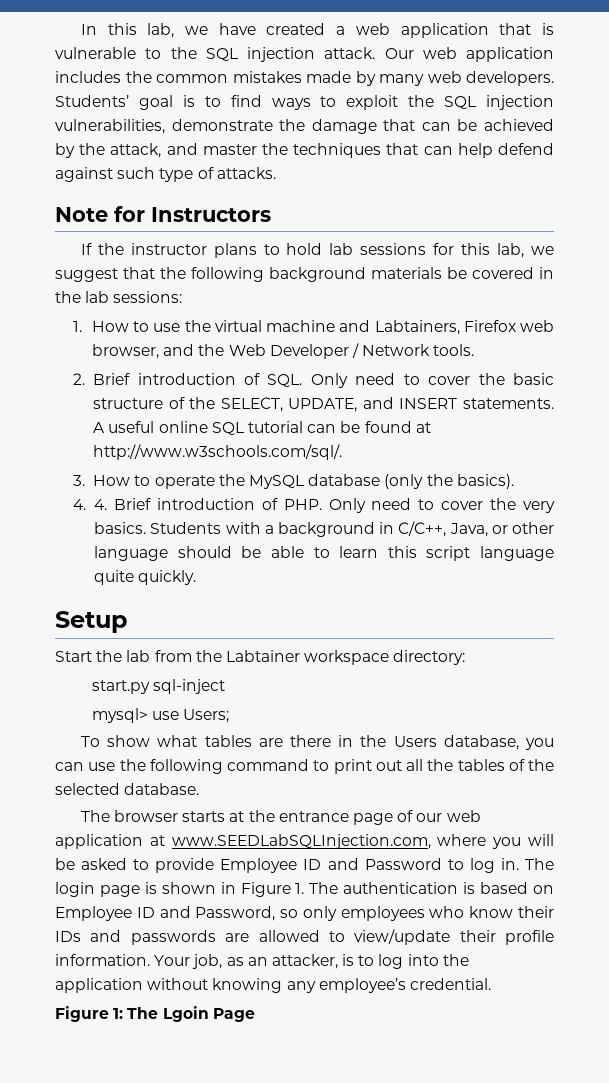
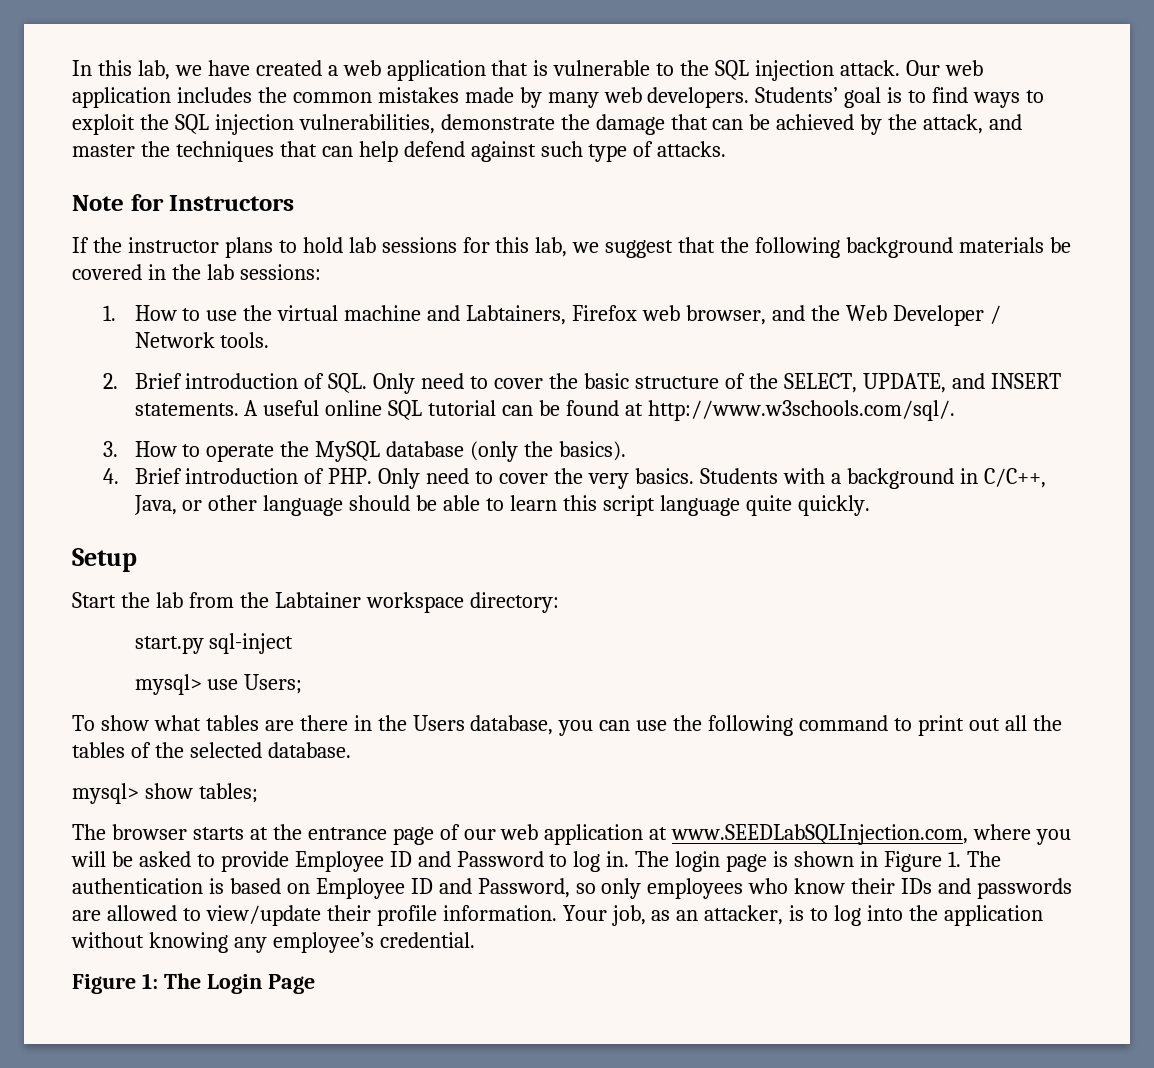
- 4. 4. Brief introduction of PHP. Only need to cover the very basics.
+ 4. Brief introduction of PHP. Only need to cover the very basics.
+ mysql> show tables;
- Figure 1: The Lgoin Page
+ Figure 1: The Login Page

